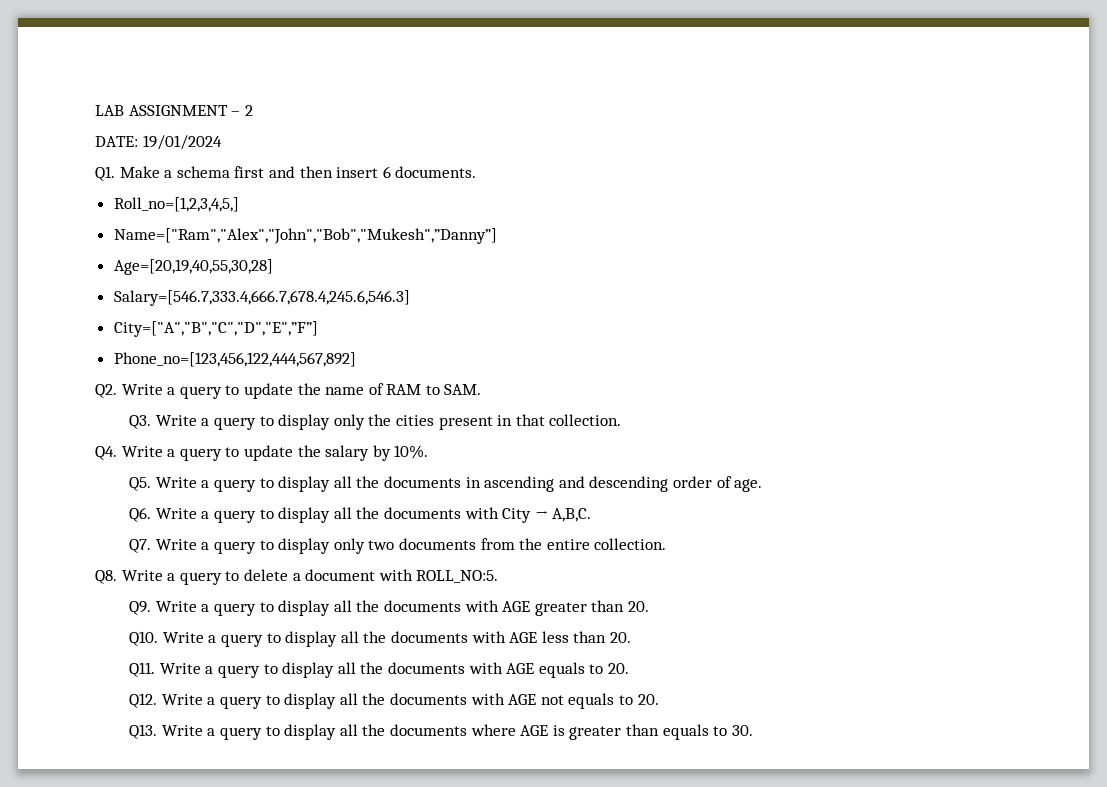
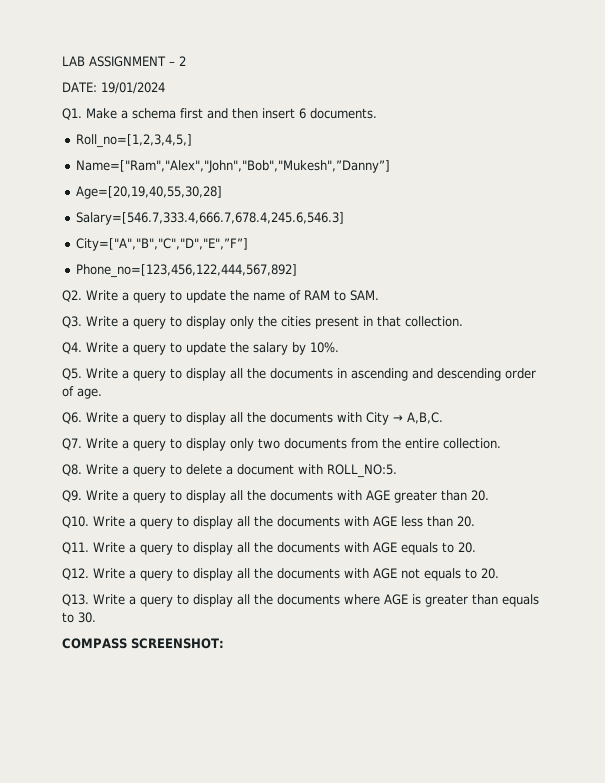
+ COMPASS SCREENSHOT:

